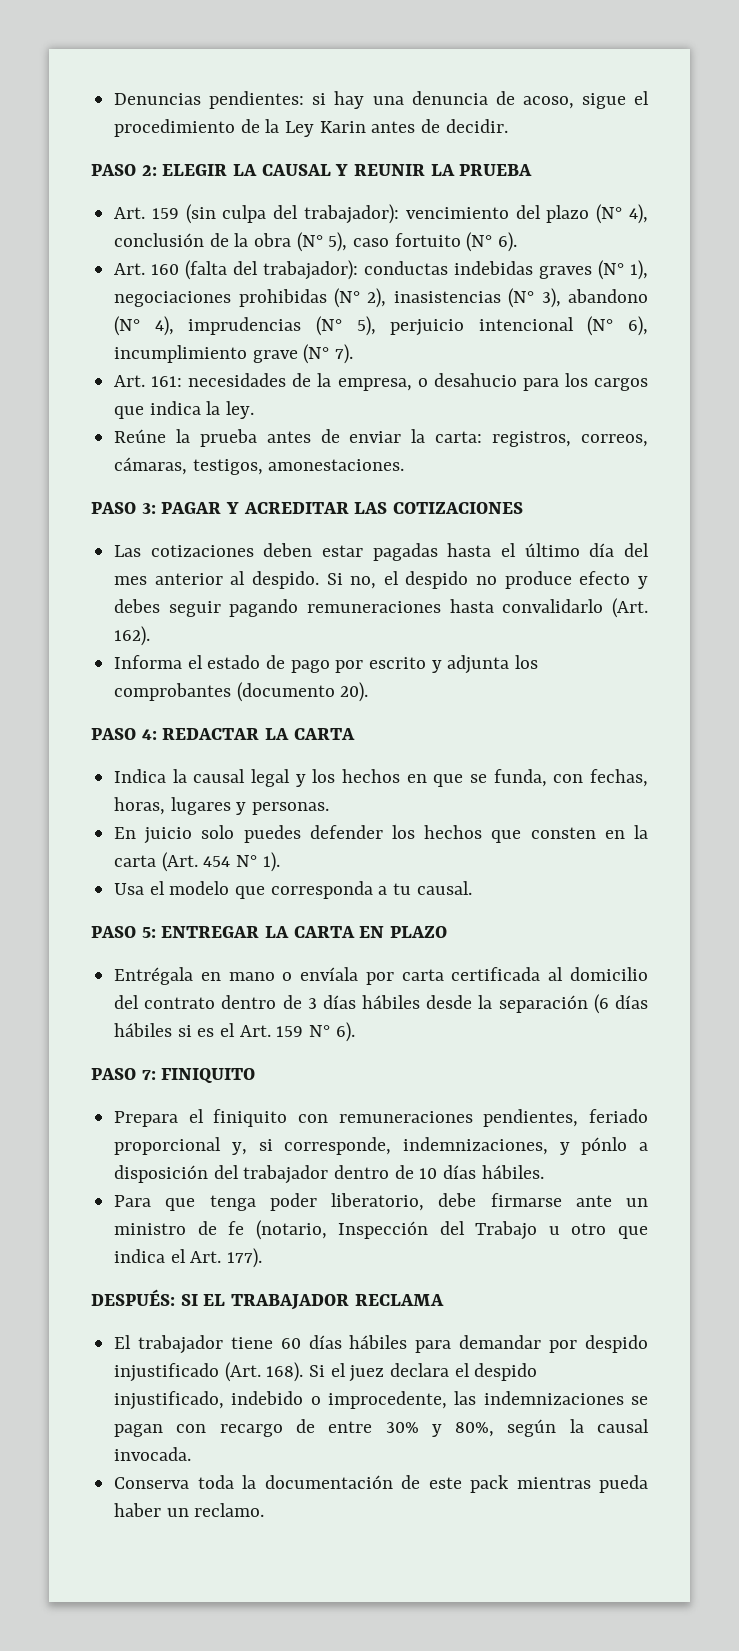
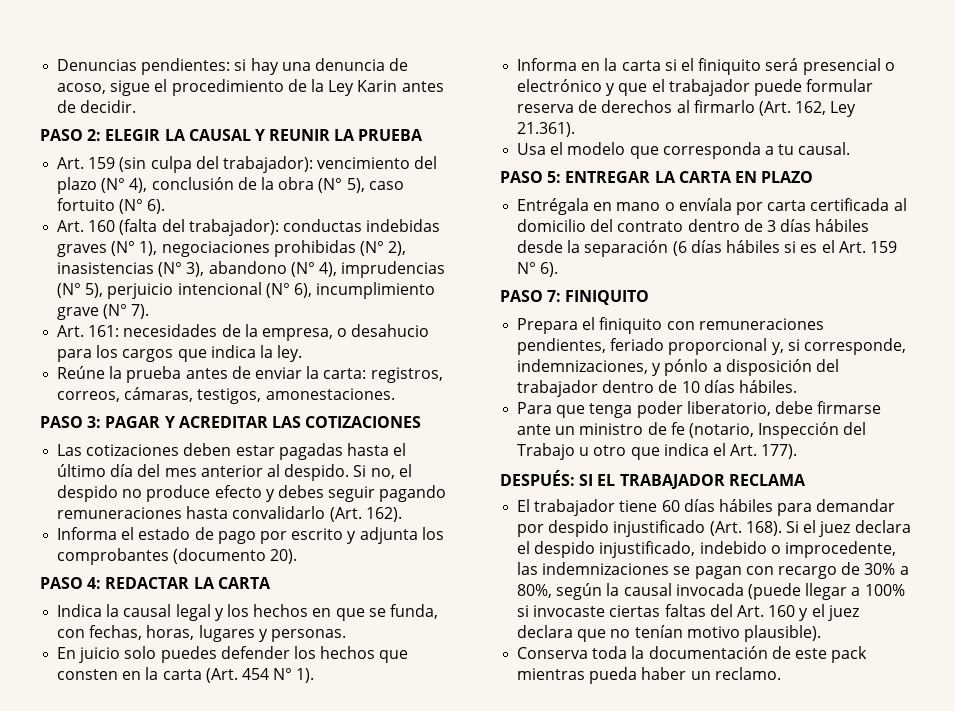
+ Informa en la carta si el finiquito será presencial o electrónico y que el trabajador puede formular reserva de derechos al firmarlo (Art. 162, Ley 21.361).
- Si el juez declara el despido injustificado, indebido o improcedente, las indemnizaciones se pagan con recargo de entre 30% y 80%, según la causal invocada.
+ Si el juez declara el despido injustificado, indebido o improcedente, las indemnizaciones se pagan con recargo de 30% a 80%, según la causal invocada (puede llegar a 100% si invocaste ciertas faltas del Art. 160 y el juez declara que no tenían motivo plausible).

